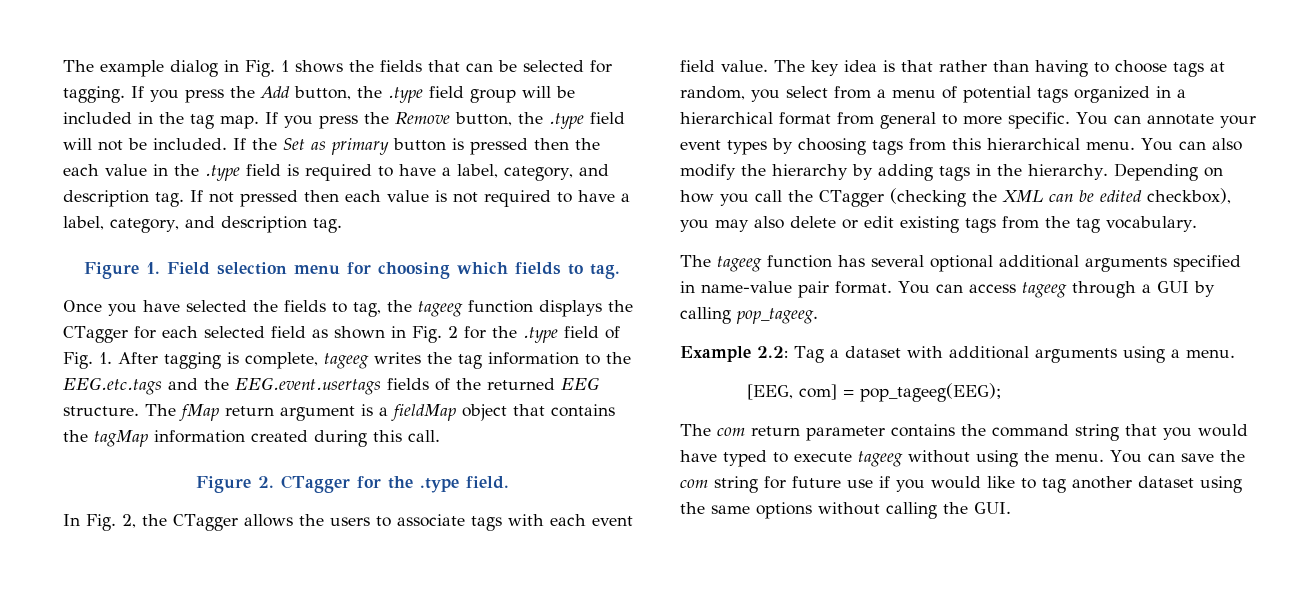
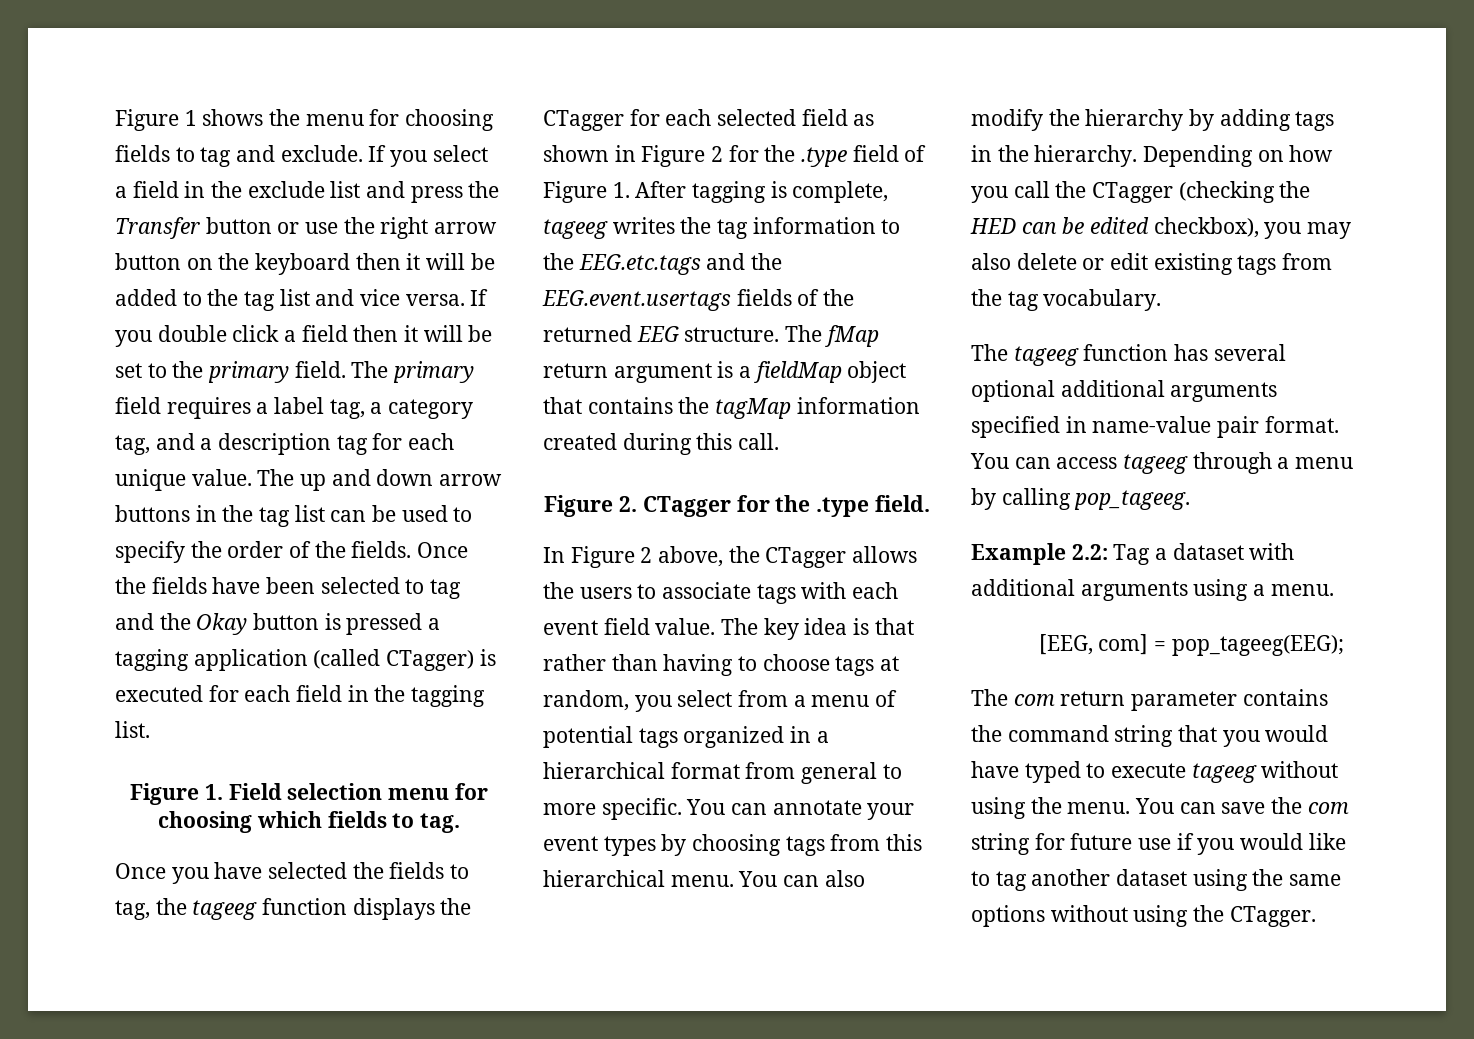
- The example dialog in Fig. 1 shows the fields that can be selected for tagging. If you press the Add button, the .type field group will be included in the tag map. If you press the Remove button, the .type field will not be included. If the Set as primary button is pressed then the each value in the .type field is required to have a label, category, and description tag. If not pressed then each value is not required to have a label, category, and description tag.
+ Figure 1 shows the menu for choosing fields to tag and exclude. If you select a field in the exclude list and press the Transfer button or use the right arrow button on the keyboard then it will be added to the tag list and vice versa. If you double click a field then it will be set to the primary field. The primary field requires a label tag, a category tag, and a description tag for each unique value. The up and down arrow buttons in the tag list can be used to specify the order of the fields. Once the fields have been selected to tag and the Okay button is pressed a tagging application (called CTagger) is executed for each field in the tagging list.
- Once you have selected the fields to tag, the tageeg function displays the CTagger for each selected field as shown in Fig. 2 for the .type field of Fig. 1. After tagging is complete, tageeg writes the tag information to the EEG.etc.tags and the EEG.event.usertags fields of the returned EEG structure.
+ Once you have selected the fields to tag, the tageeg function displays the CTagger for each selected field as shown in Figure 2 for the .type field of Figure 1. After tagging is complete, tageeg writes the tag information to the EEG.etc.tags and the EEG.event.usertags fields of the returned EEG structure.
- In Fig. 2, the CTagger allows the users to associate tags with each event field value.
+ In Figure 2 above, the CTagger allows the users to associate tags with each event field value.
- Depending on how you call the CTagger (checking the XML can be edited checkbox), you may also delete or edit existing tags from the tag vocabulary.
+ Depending on how you call the CTagger (checking the HED can be edited checkbox), you may also delete or edit existing tags from the tag vocabulary.
- You can access tageeg through a GUI by calling pop_tageeg.
+ You can access tageeg through a menu by calling pop_tageeg.
- You can save the com string for future use if you would like to tag another dataset using the same options without calling the GUI.
+ You can save the com string for future use if you would like to tag another dataset using the same options without using the CTagger.

